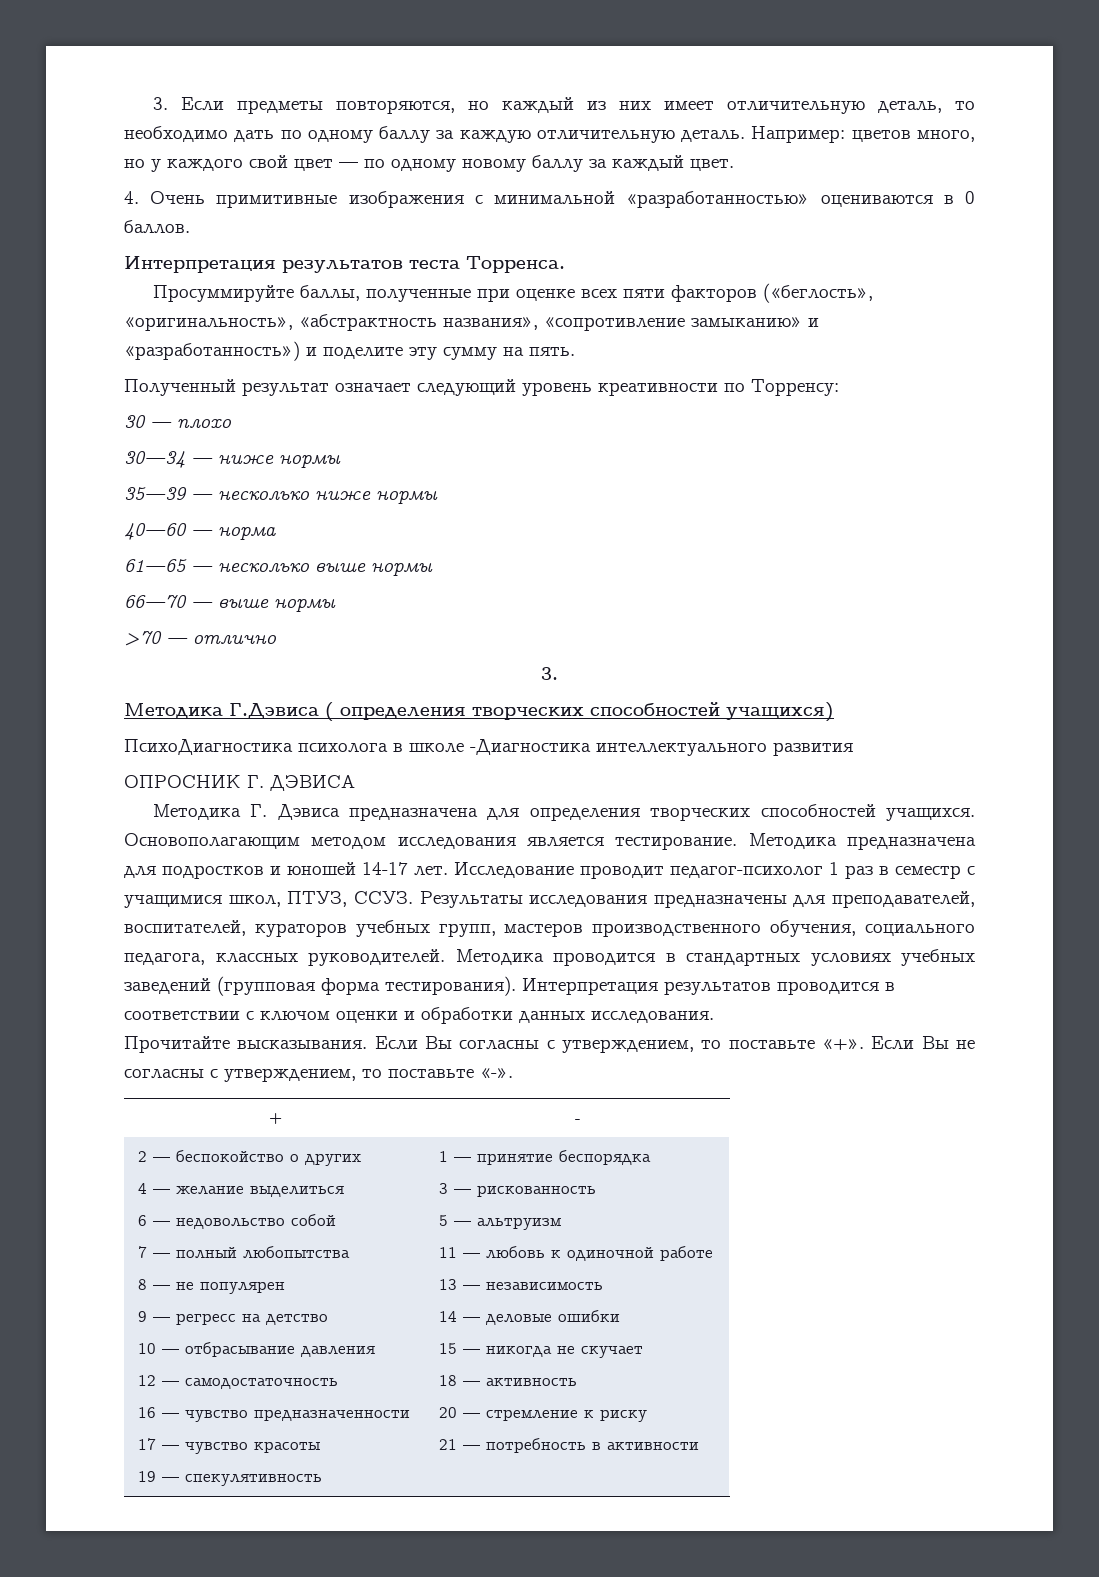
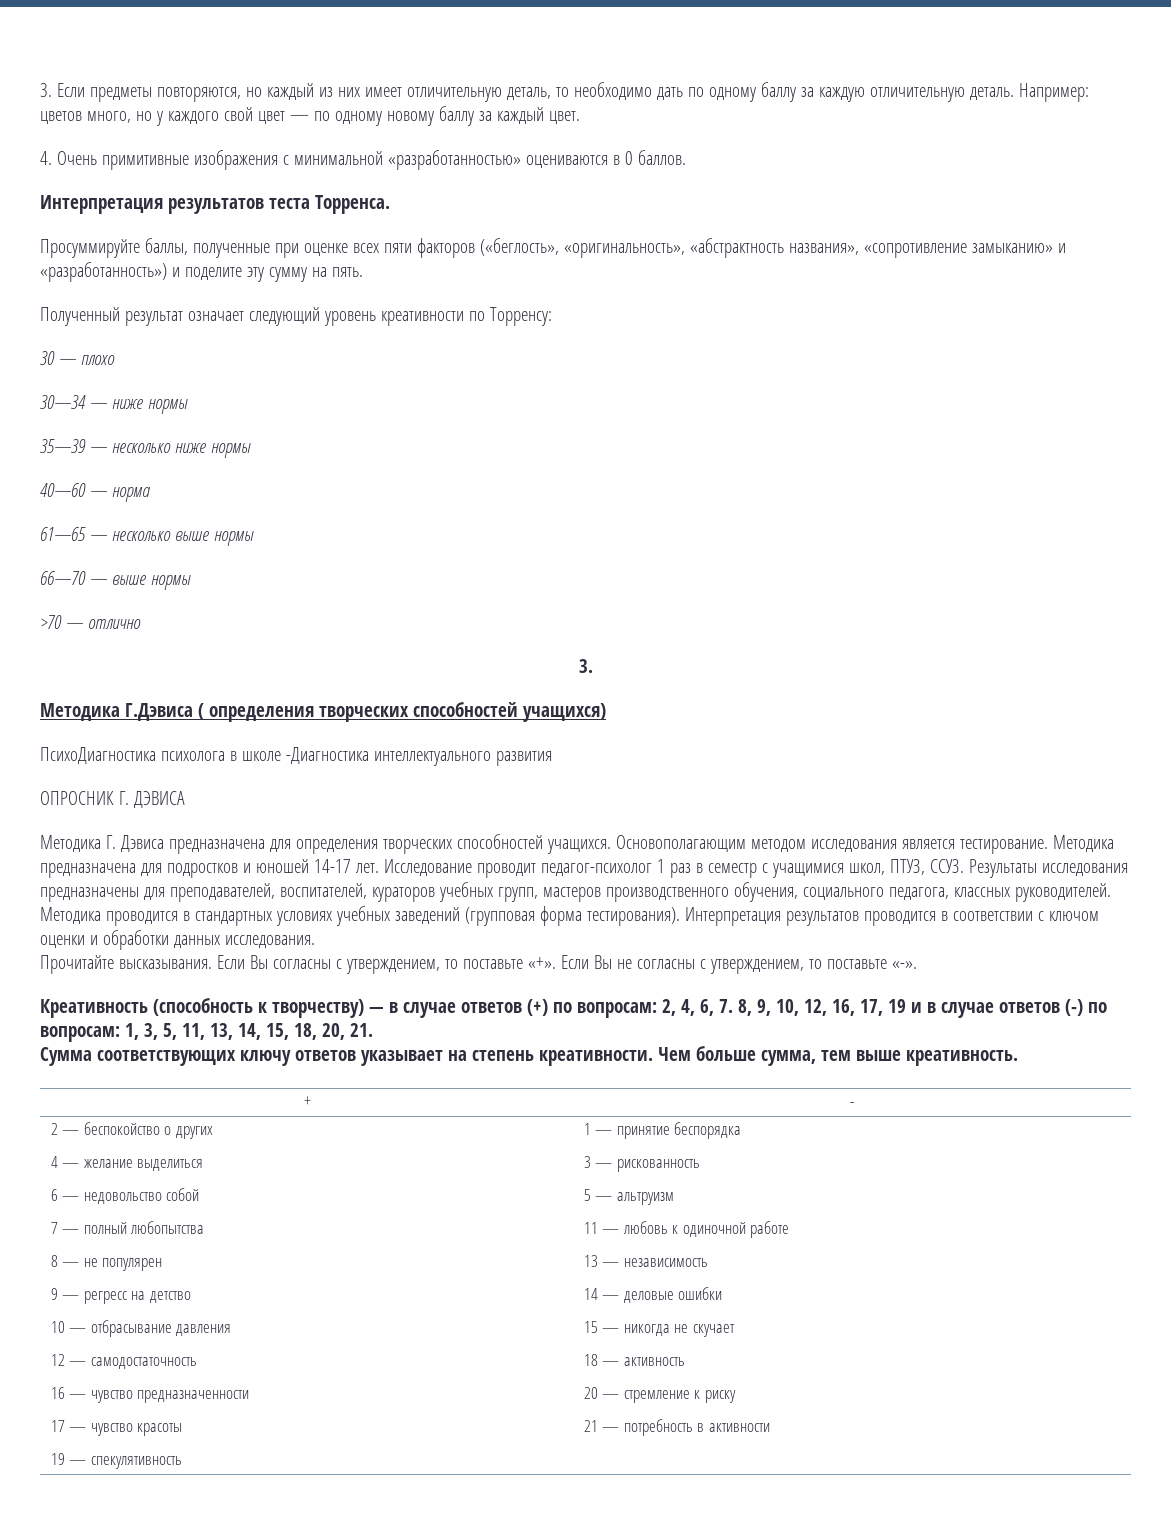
+ Креативность (способность к творчеству) — в случае ответов (+) по вопросам: 2, 4, 6, 7. 8, 9, 10, 12, 16, 17, 19 и в случае ответов (-) по вопросам: 1, 3, 5, 11, 13, 14, 15, 18, 20, 21.
+ Сумма соответствующих ключу ответов указывает на степень креативности. Чем больше сумма, тем выше креативность.

